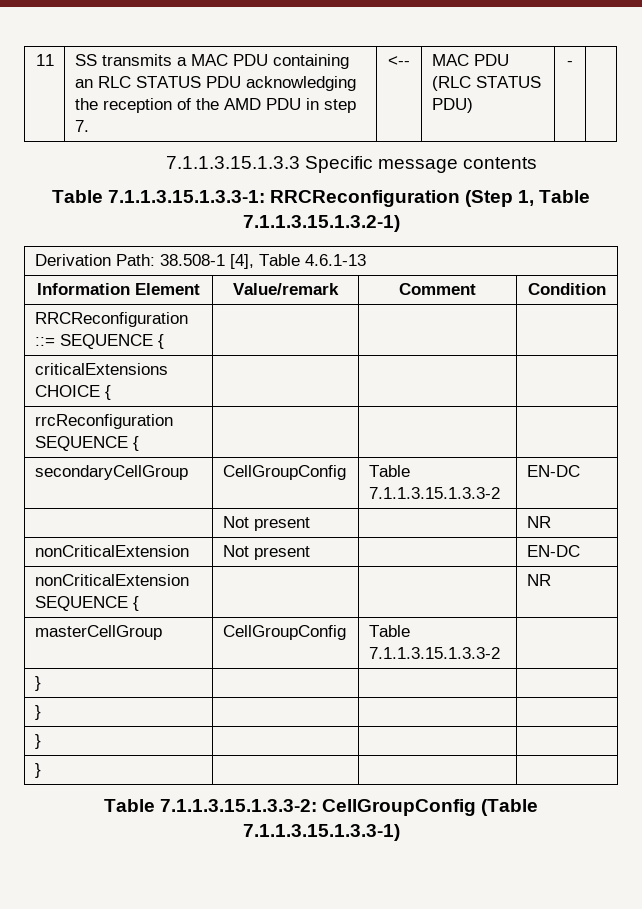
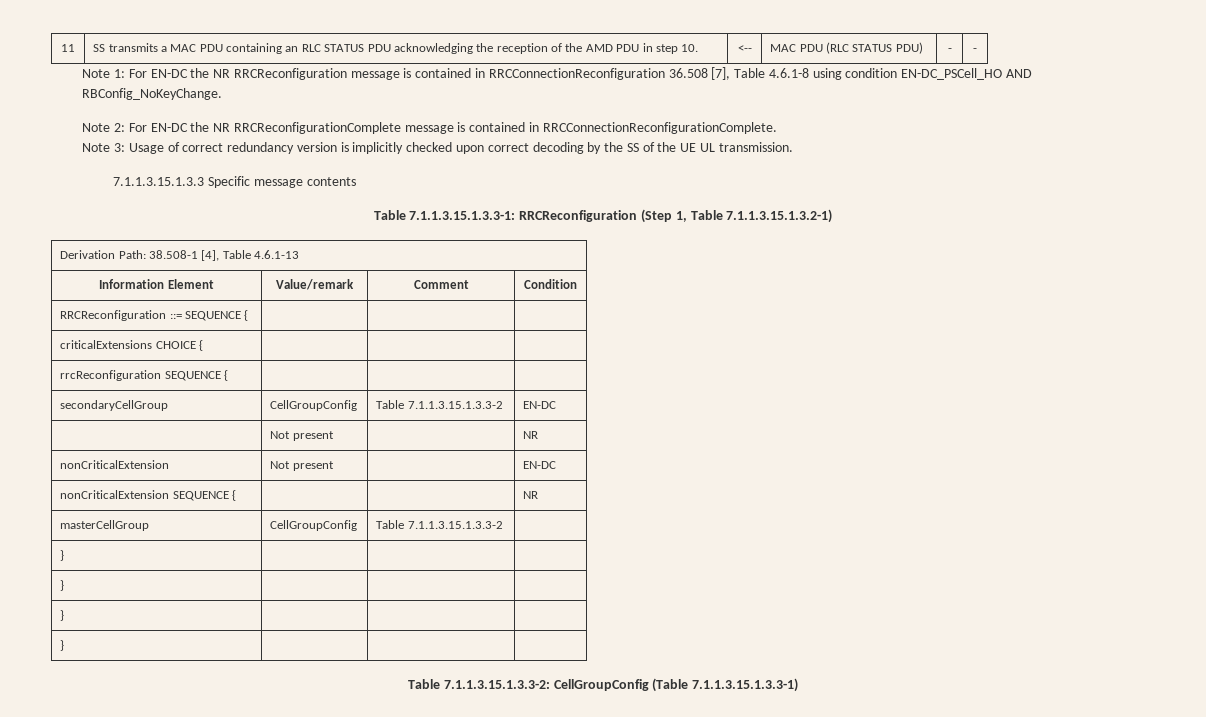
- 11 | SS transmits a MAC PDU containing an RLC STATUS PDU acknowledging the reception of the AMD PDU in step 7. | <-- | MAC PDU (RLC STATUS PDU) | - |
+ 11 | SS transmits a MAC PDU containing an RLC STATUS PDU acknowledging the reception of the AMD PDU in step 10. | <-- | MAC PDU (RLC STATUS PDU) | - | -
+ Note 1: For EN-DC the NR RRCReconfiguration message is contained in RRCConnectionReconfiguration 36.508 [7], Table 4.6.1-8 using condition EN-DC_PSCell_HO AND RBConfig_NoKeyChange.
+ Note 2: For EN-DC the NR RRCReconfigurationComplete message is contained in RRCConnectionReconfigurationComplete.
+ Note 3: Usage of correct redundancy version is implicitly checked upon correct decoding by the SS of the UE UL transmission.

